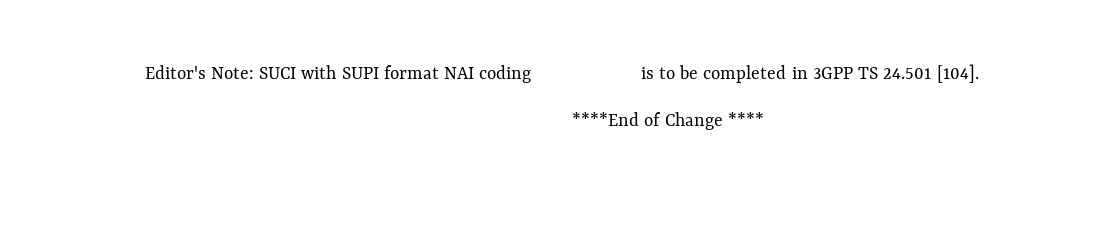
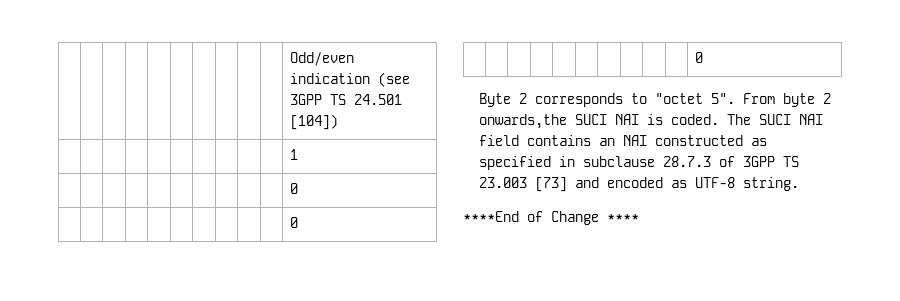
- Editor's Note: SUCI with SUPI format NAI coding is to be completed in 3GPP TS 24.501 [104].
+ | | | | | | | | | | Odd/even indication (see 3GPP TS 24.501 [104])
+ | | | | | | | | | | 1
+ | | | | | | | | | | 0
+ | | | | | | | | | | 0
+ | | | | | | | | | | 0
+ Byte 2 corresponds to "octet 5". From byte 2 onwards,the SUCI NAI is coded. The SUCI NAI field contains an NAI constructed as specified in subclause 28.7.3 of 3GPP TS 23.003 [73] and encoded as UTF-8 string.

